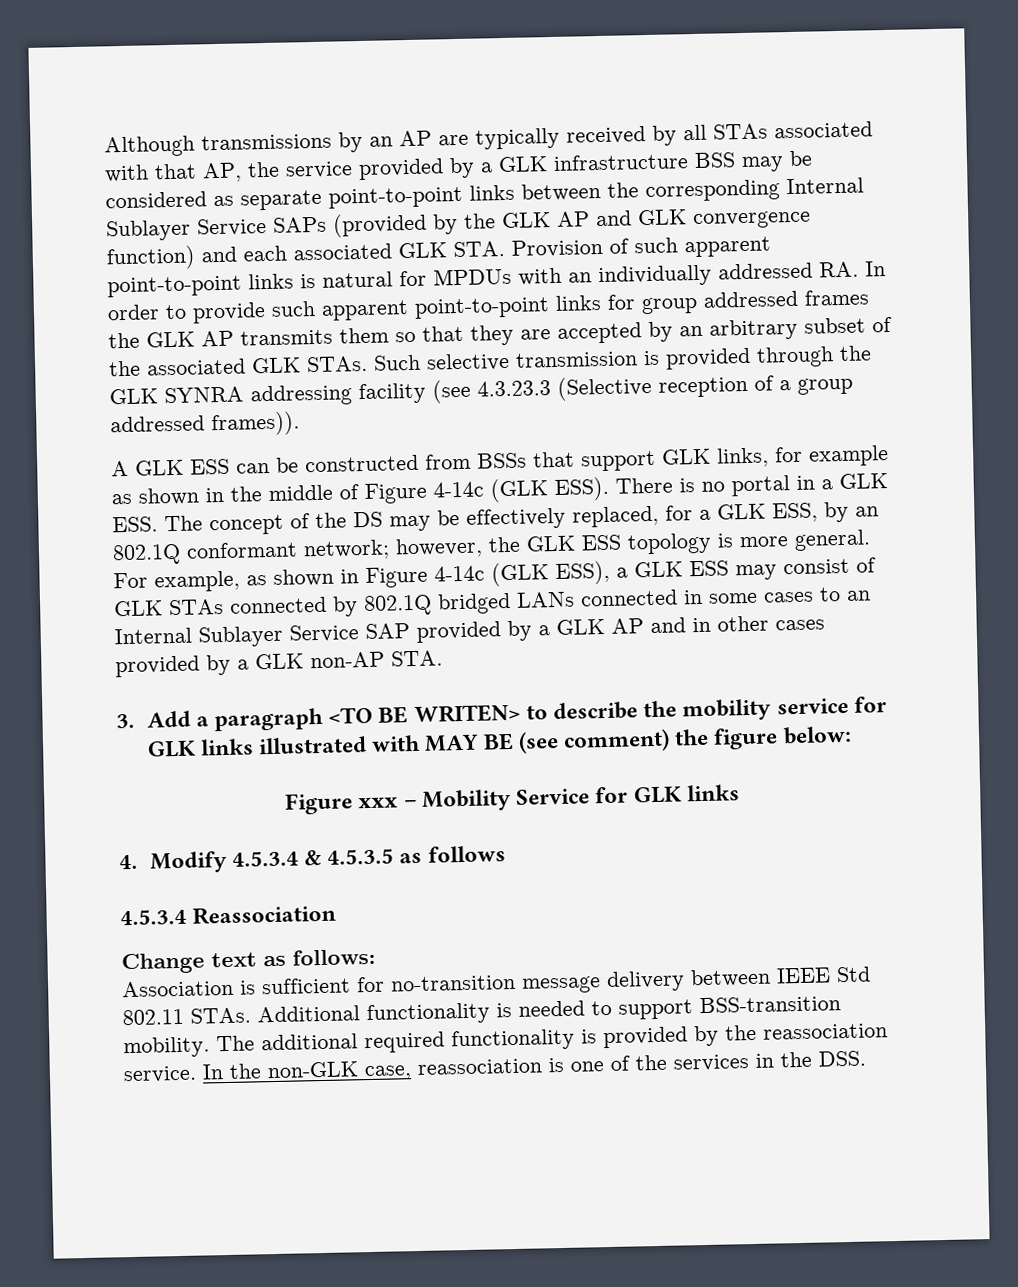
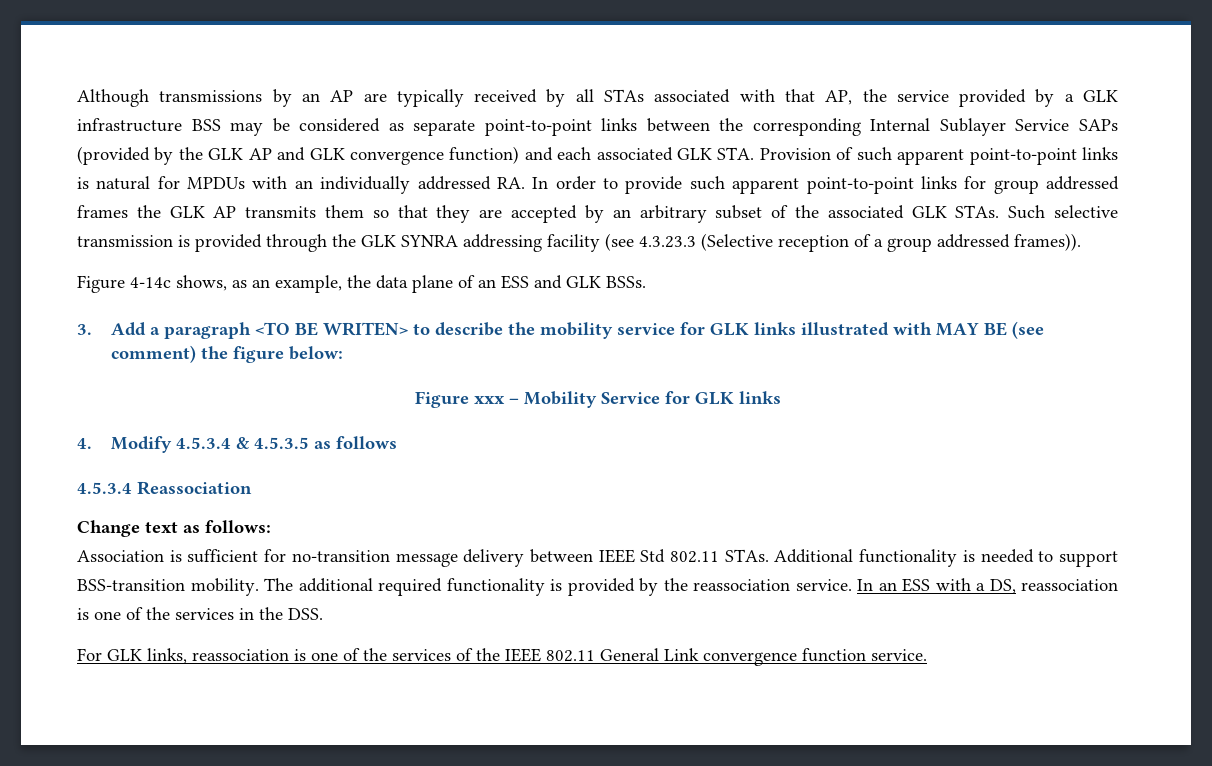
- A GLK ESS can be constructed from BSSs that support GLK links, for example as shown in the middle of Figure 4-14c (GLK ESS). There is no portal in a GLK ESS. The concept of the DS may be effectively replaced, for a GLK ESS, by an 802.1Q conformant network; however, the GLK ESS topology is more general. For example, as shown in Figure 4-14c (GLK ESS), a GLK ESS may consist of GLK STAs connected by 802.1Q bridged LANs connected in some cases to an Internal Sublayer Service SAP provided by a GLK AP and in other cases provided by a GLK non-AP STA.
+ Figure 4-14c shows, as an example, the data plane of an ESS and GLK BSSs.
- In the non-GLK case, reassociation is one of the services in the DSS.
+ In an ESS with a DS, reassociation is one of the services in the DSS.
+ For GLK links, reassociation is one of the services of the IEEE 802.11 General Link convergence function service.

